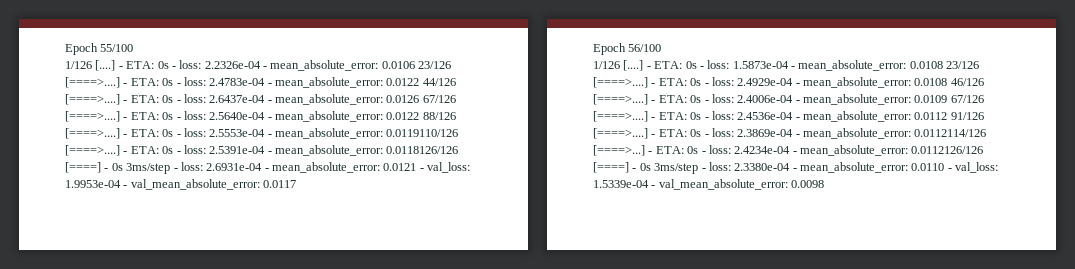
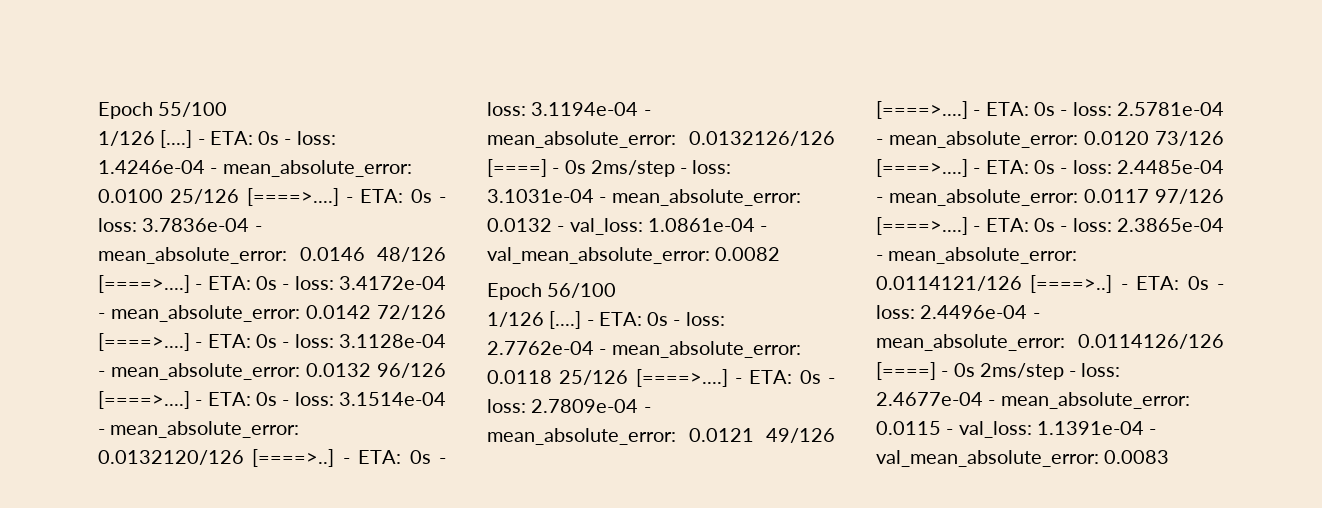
- - ETA: 0s - loss: 2.2326e-04 - mean_absolute_error: 0.0106 23/126 [====>....] - ETA: 0s - loss: 2.4783e-04 - mean_absolute_error: 0.0122 44/126 [====>....] - ETA: 0s - loss: 2.6437e-04 - mean_absolute_error: 0.0126 67/126 [====>....] - ETA: 0s - loss: 2.5640e-04 - mean_absolute_error: 0.0122 88/126 [====>....] - ETA: 0s - loss: 2.5553e-04 - mean_absolute_error: 0.0119110/126 [====>....] - ETA: 0s - loss: 2.5391e-04 - mean_absolute_error: 0.0118126/126 [====] - 0s 3ms/step - loss: 2.6931e-04 - mean_absolute_error: 0.0121 - val_loss: 1.9953e-04 - val_mean_absolute_error: 0.0117
+ - ETA: 0s - loss: 1.4246e-04 - mean_absolute_error: 0.0100 25/126 [====>....] - ETA: 0s - loss: 3.7836e-04 - mean_absolute_error: 0.0146 48/126 [====>....] - ETA: 0s - loss: 3.4172e-04 - mean_absolute_error: 0.0142 72/126 [====>....] - ETA: 0s - loss: 3.1128e-04 - mean_absolute_error: 0.0132 96/126 [====>....] - ETA: 0s - loss: 3.1514e-04 - mean_absolute_error: 0.0132120/126 [====>..] - ETA: 0s - loss: 3.1194e-04 - mean_absolute_error: 0.0132126/126 [====] - 0s 2ms/step - loss: 3.1031e-04 - mean_absolute_error: 0.0132 - val_loss: 1.0861e-04 - val_mean_absolute_error: 0.0082
- - ETA: 0s - loss: 1.5873e-04 - mean_absolute_error: 0.0108 23/126 [====>....] - ETA: 0s - loss: 2.4929e-04 - mean_absolute_error: 0.0108 46/126 [====>....] - ETA: 0s - loss: 2.4006e-04 - mean_absolute_error: 0.0109 67/126 [====>....] - ETA: 0s - loss: 2.4536e-04 - mean_absolute_error: 0.0112 91/126 [====>....] - ETA: 0s - loss: 2.3869e-04 - mean_absolute_error: 0.0112114/126 [====>...] - ETA: 0s - loss: 2.4234e-04 - mean_absolute_error: 0.0112126/126 [====] - 0s 3ms/step - loss: 2.3380e-04 - mean_absolute_error: 0.0110 - val_loss: 1.5339e-04 - val_mean_absolute_error: 0.0098
+ - ETA: 0s - loss: 2.7762e-04 - mean_absolute_error: 0.0118 25/126 [====>....] - ETA: 0s - loss: 2.7809e-04 - mean_absolute_error: 0.0121 49/126 [====>....] - ETA: 0s - loss: 2.5781e-04 - mean_absolute_error: 0.0120 73/126 [====>....] - ETA: 0s - loss: 2.4485e-04 - mean_absolute_error: 0.0117 97/126 [====>....] - ETA: 0s - loss: 2.3865e-04 - mean_absolute_error: 0.0114121/126 [====>..] - ETA: 0s - loss: 2.4496e-04 - mean_absolute_error: 0.0114126/126 [====] - 0s 2ms/step - loss: 2.4677e-04 - mean_absolute_error: 0.0115 - val_loss: 1.1391e-04 - val_mean_absolute_error: 0.0083

